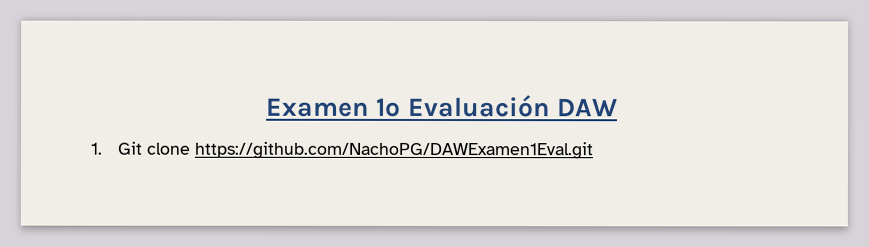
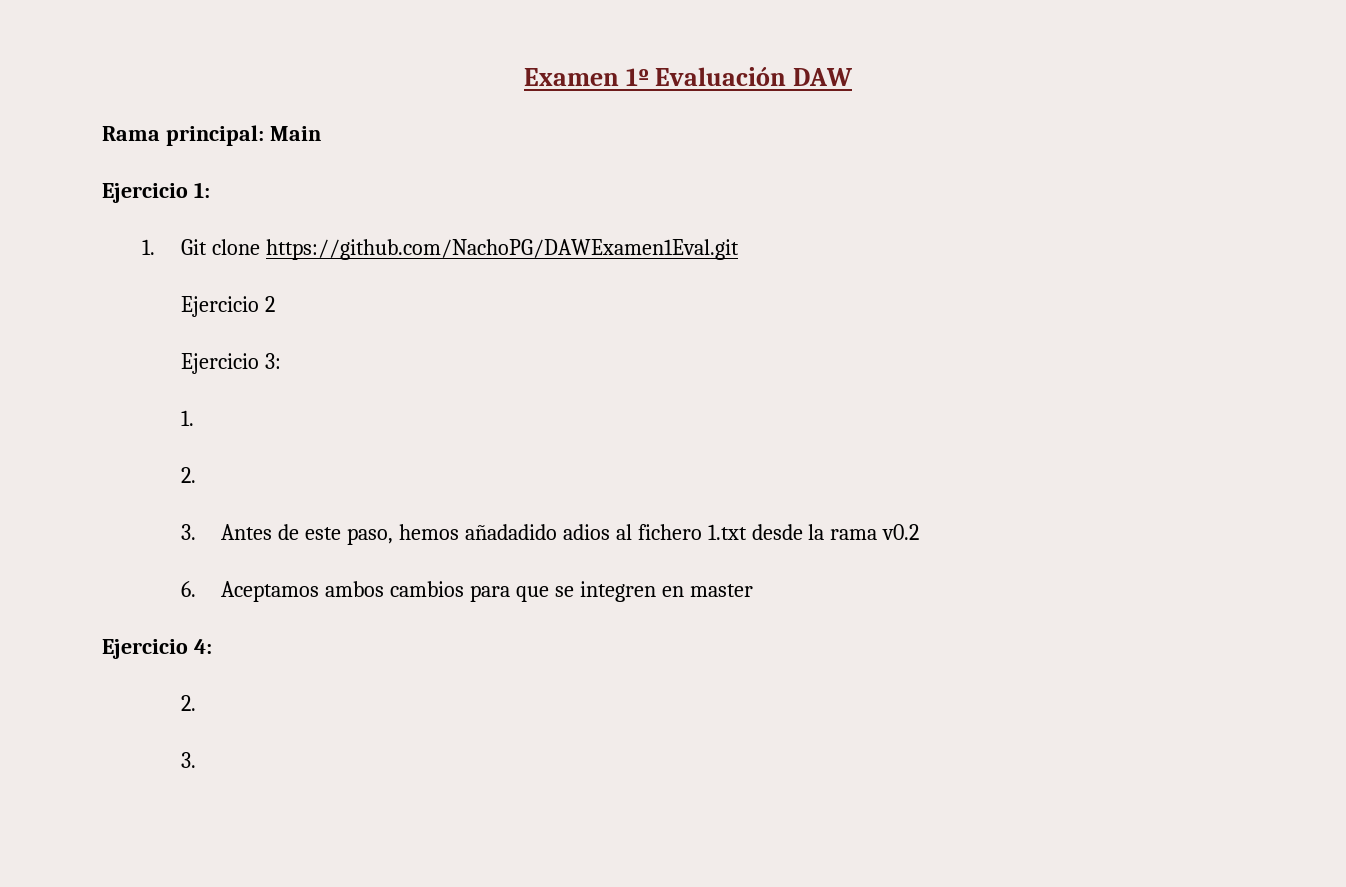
+ Rama principal: Main
+ Ejercicio 1:
+ Ejercicio 2
+ Ejercicio 3:
+ 1.
+ 2.
+ 3. Antes de este paso, hemos añadadido adios al fichero 1.txt desde la rama v0.2
+ 6. Aceptamos ambos cambios para que se integren en master
+ Ejercicio 4:
+ 2.
+ 3.

